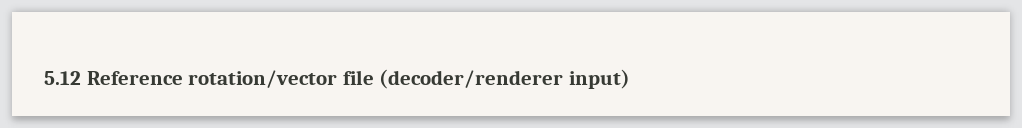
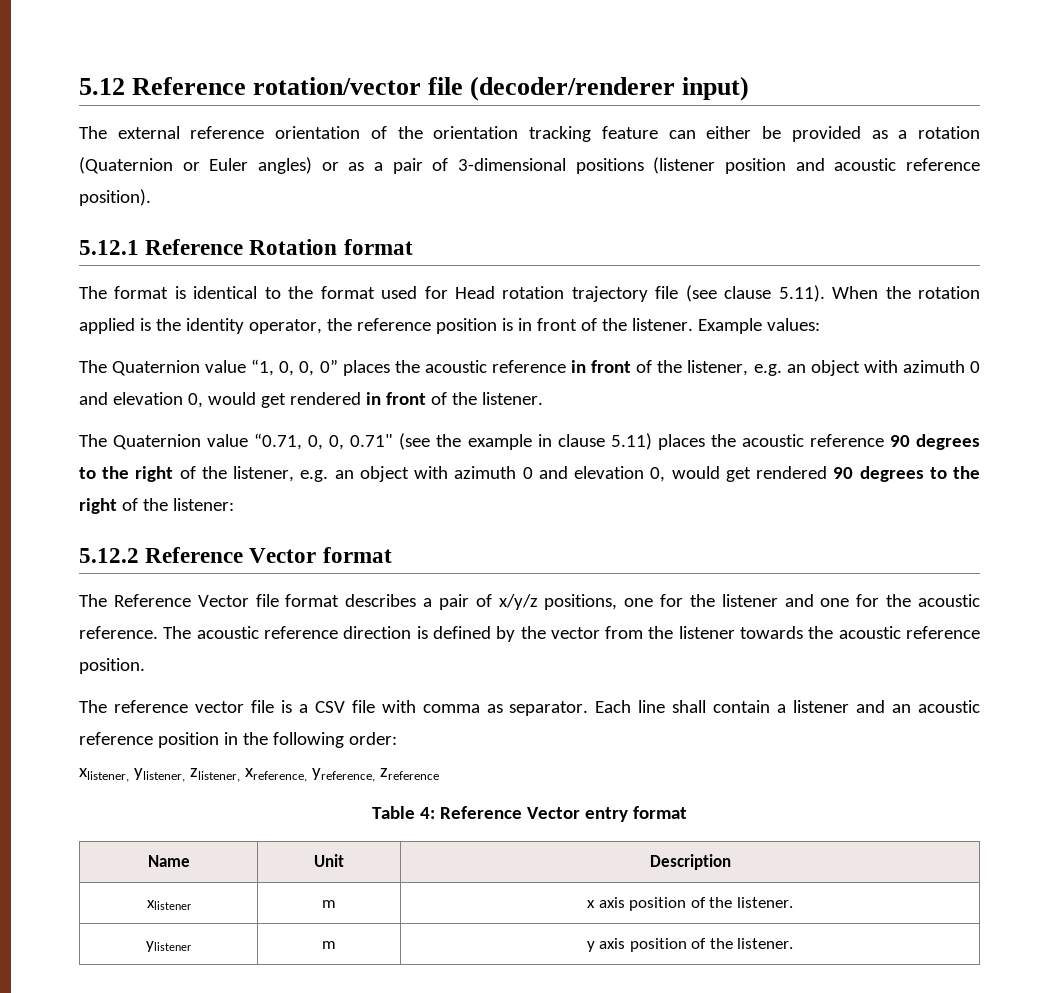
+ The external reference orientation of the orientation tracking feature can either be provided as a rotation (Quaternion or Euler angles) or as a pair of 3-dimensional positions (listener position and acoustic reference position).
+ 5.12.1 Reference Rotation format
+ The format is identical to the format used for Head rotation trajectory file (see clause 5.11). When the rotation applied is the identity operator, the reference position is in front of the listener. Example values:
+ The Quaternion value “1, 0, 0, 0” places the acoustic reference in front of the listener, e.g. an object with azimuth 0 and elevation 0, would get rendered in front of the listener.
+ The Quaternion value “0.71, 0, 0, 0.71" (see the example in clause 5.11) places the acoustic reference 90 degrees to the right of the listener, e.g. an object with azimuth 0 and elevation 0, would get rendered 90 degrees to the right of the listener:
+ 5.12.2 Reference Vector format
+ The Reference Vector file format describes a pair of x/y/z positions, one for the listener and one for the acoustic reference. The acoustic reference direction is defined by the vector from the listener towards the acoustic reference position.
+ The reference vector file is a CSV file with comma as separator. Each line shall contain a listener and an acoustic reference position in the following order:
+ xlistener, ylistener, zlistener, xreference, yreference, zreference
+ Table 4: Reference Vector entry format
+ Name | Unit | Description
+ xlistener | m | x axis position of the listener.
+ ylistener | m | y axis position of the listener.

